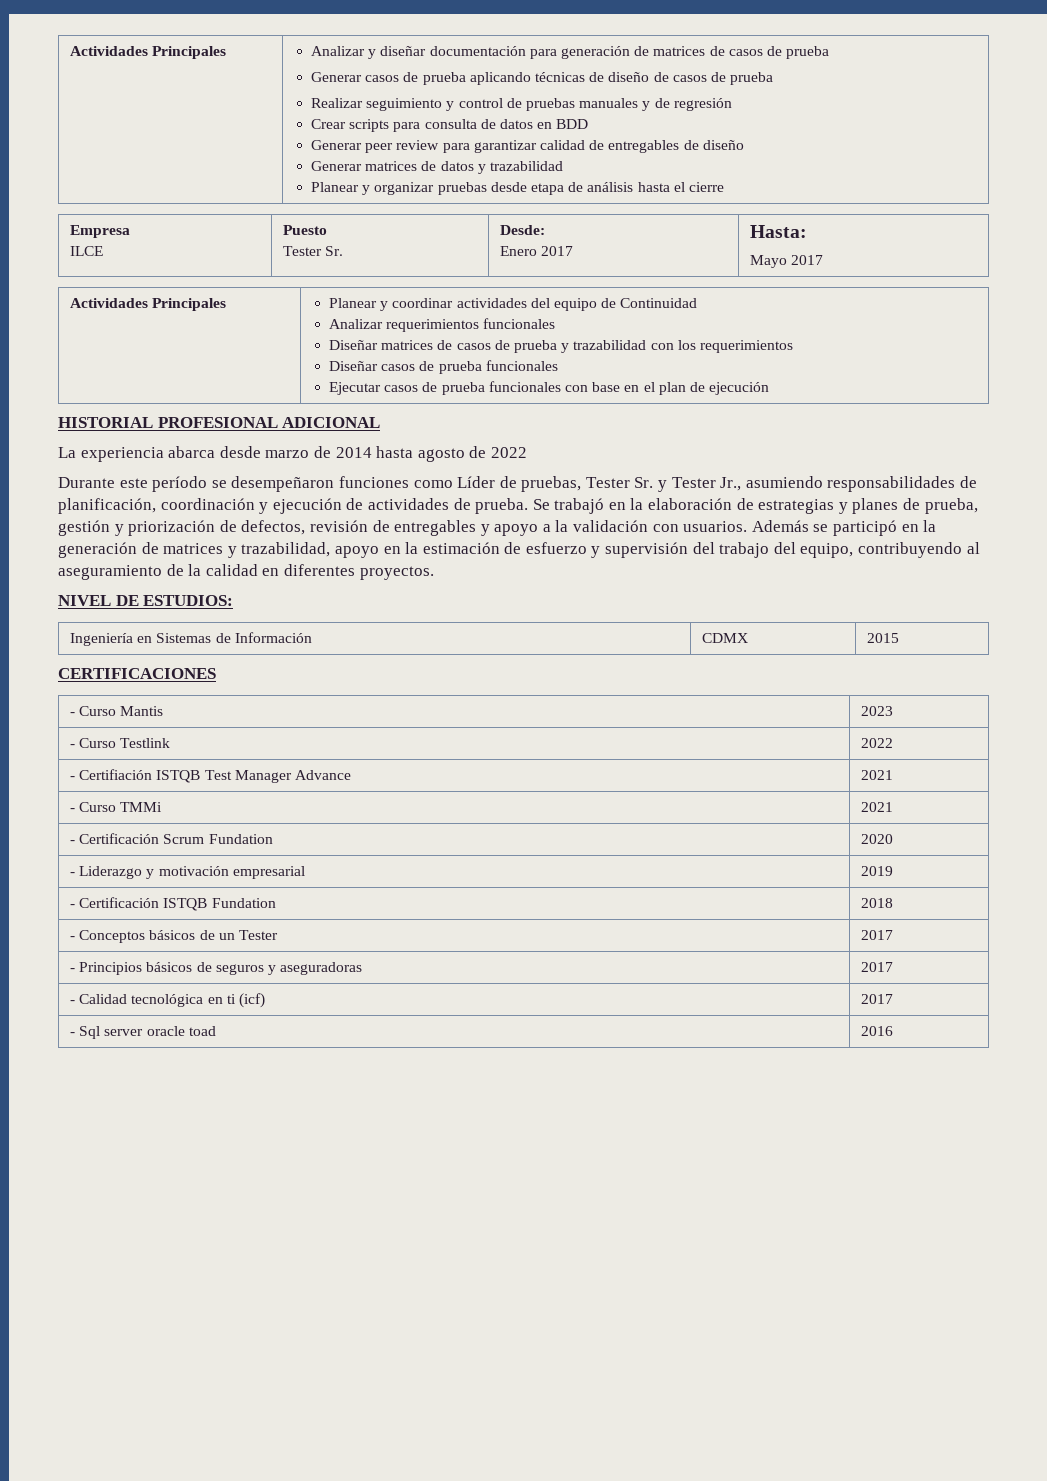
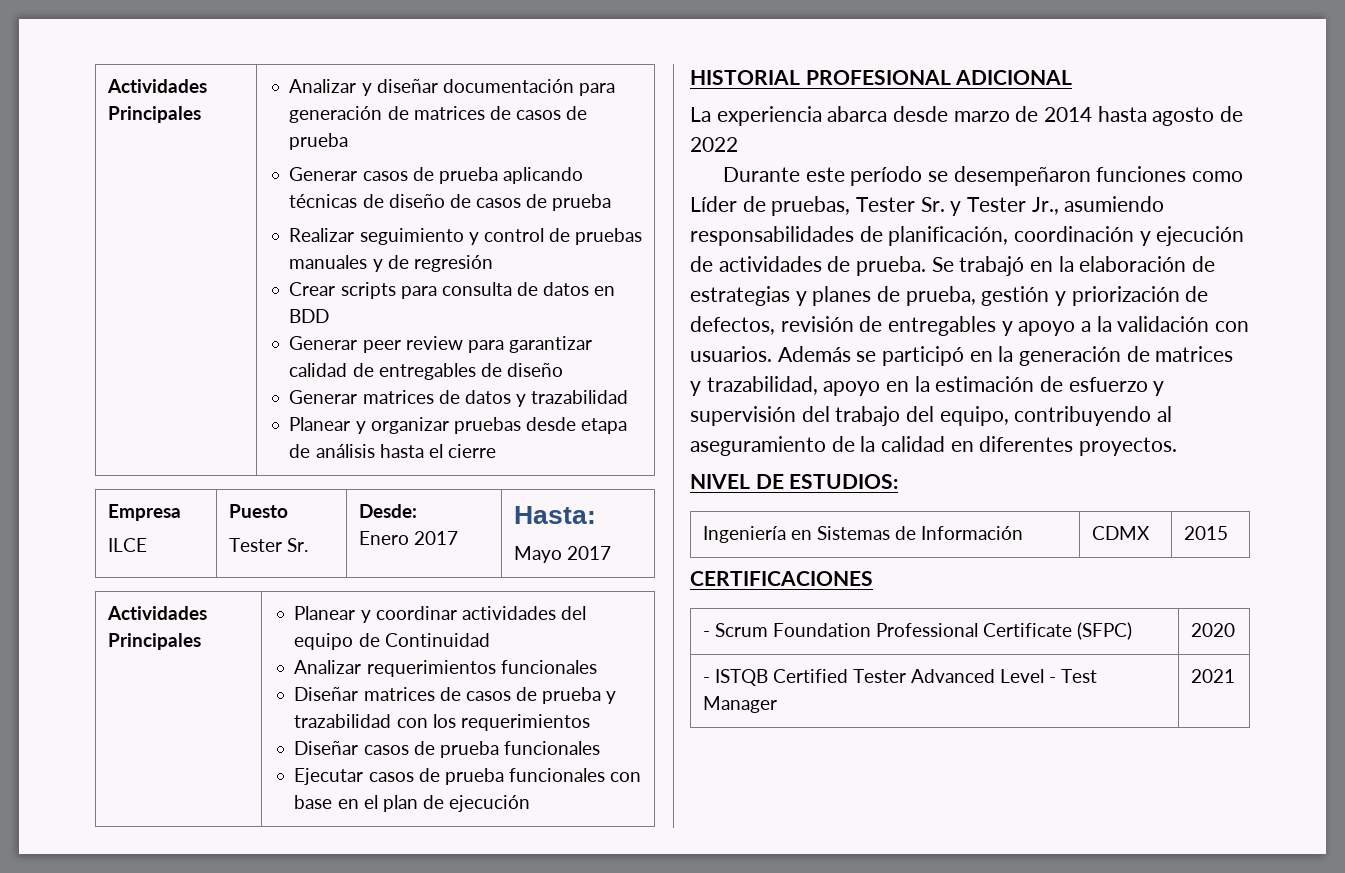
- - Curso Mantis | 2023
- - Curso Testlink | 2022
- - Certifiación ISTQB Test Manager Advance | 2021
- - Curso TMMi | 2021
- - Certificación Scrum Fundation | 2020
- - Liderazgo y motivación empresarial | 2019
- - Certificación ISTQB Fundation | 2018
- - Conceptos básicos de un Tester | 2017
- - Principios básicos de seguros y aseguradoras | 2017
- - Calidad tecnológica en ti (icf) | 2017
- - Sql server oracle toad | 2016
+ - Scrum Foundation Professional Certificate (SFPC) | 2020
+ - ISTQB Certified Tester Advanced Level - Test Manager | 2021

